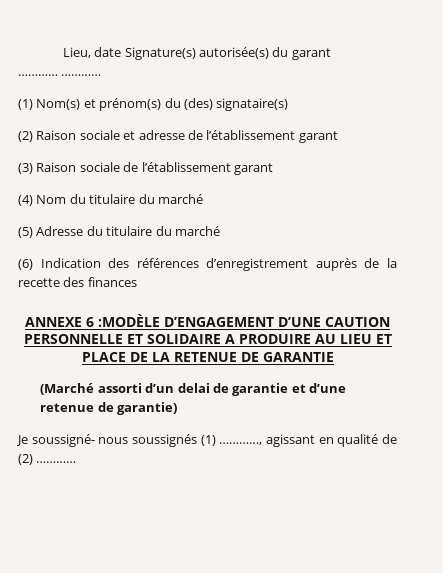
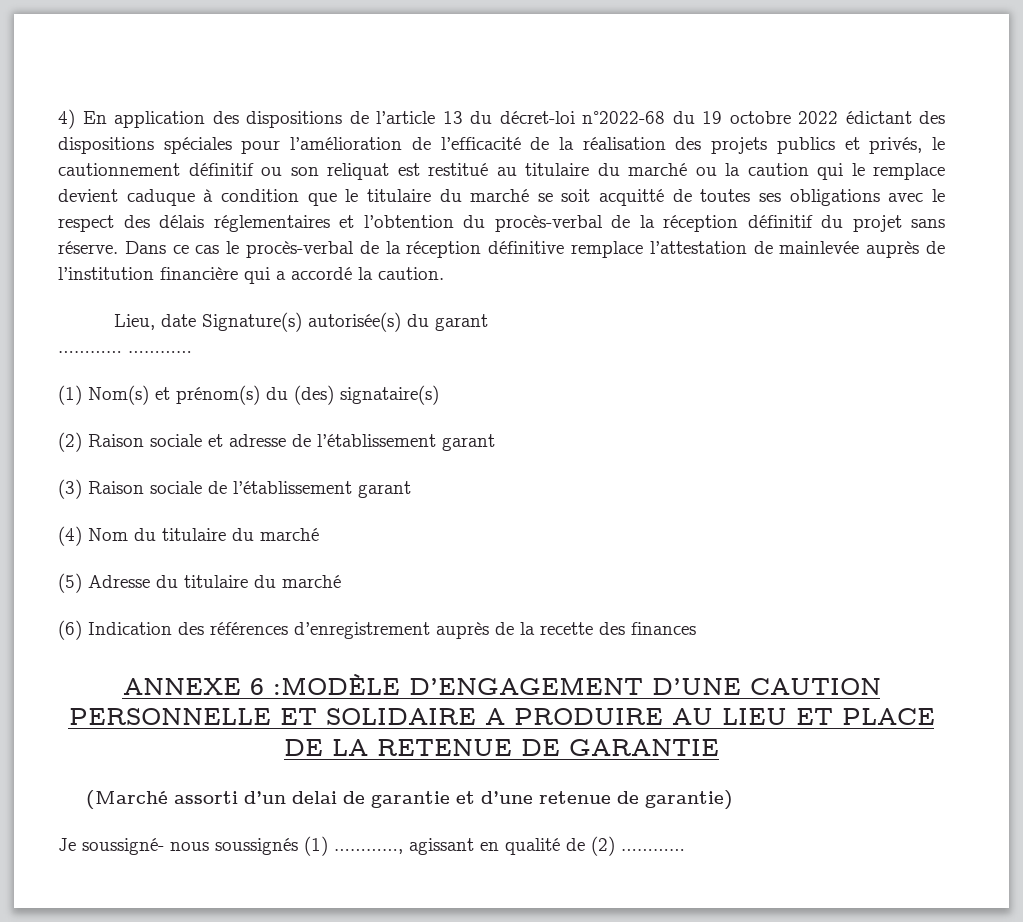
+ 4) En application des dispositions de l’article 13 du décret-loi n°2022-68 du 19 octobre 2022 édictant des dispositions spéciales pour l’amélioration de l’efficacité de la réalisation des projets publics et privés, le cautionnement définitif ou son reliquat est restitué au titulaire du marché ou la caution qui le remplace devient caduque à condition que le titulaire du marché se soit acquitté de toutes ses obligations avec le respect des délais réglementaires et l’obtention du procès-verbal de la réception définitif du projet sans réserve. Dans ce cas le procès-verbal de la réception définitive remplace l’attestation de mainlevée auprès de l’institution financière qui a accordé la caution.

